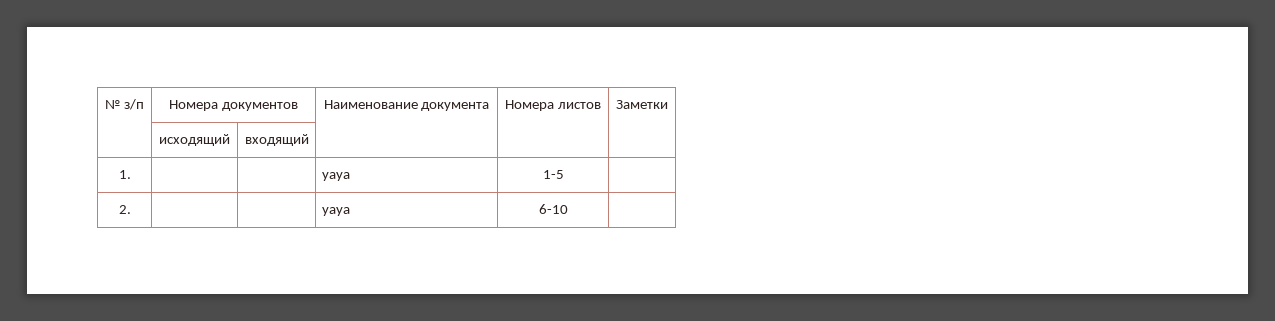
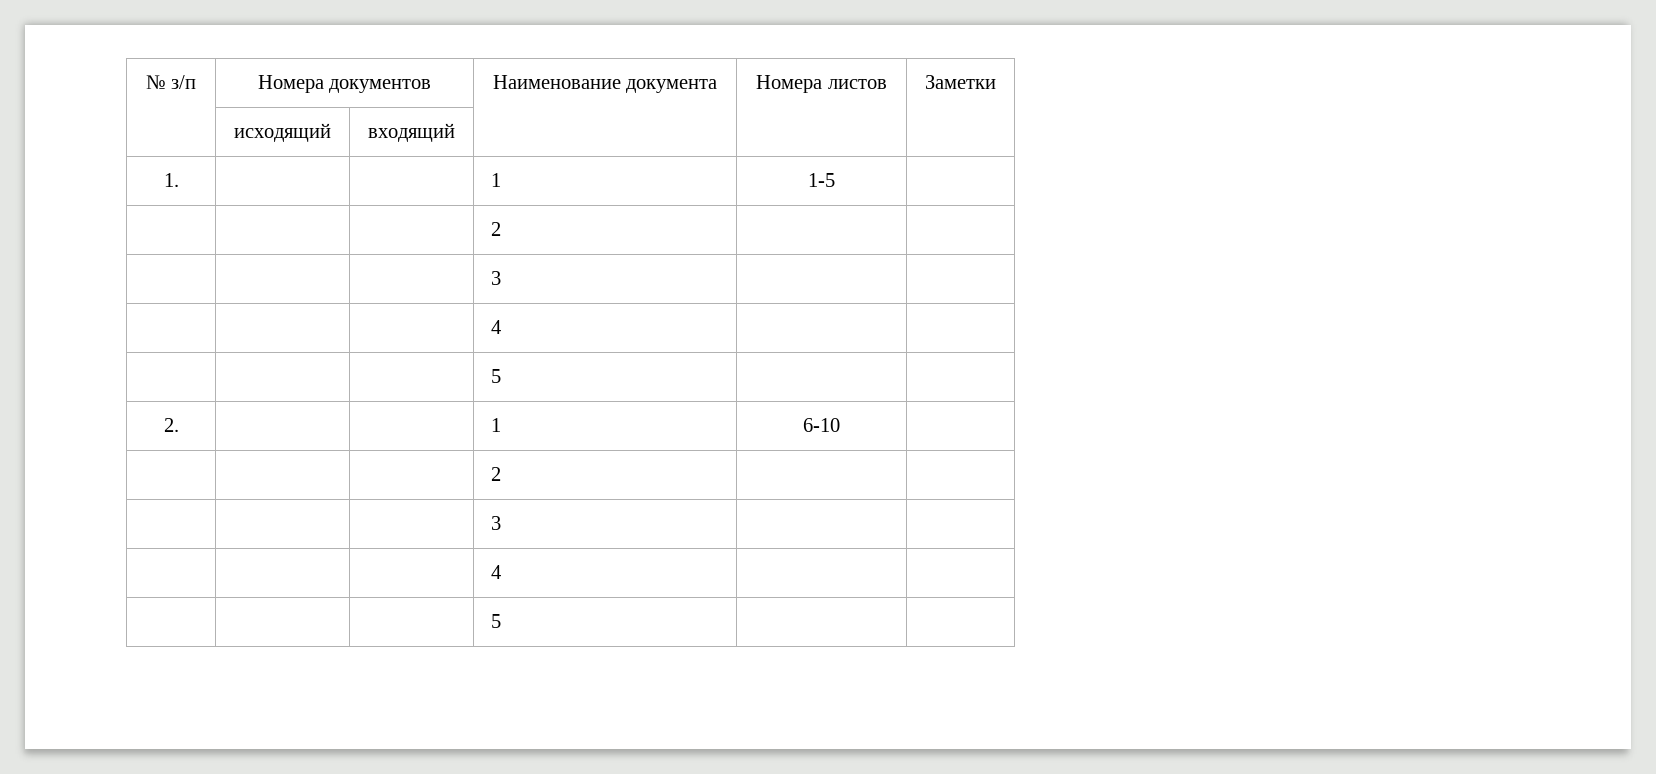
- 1. | | | уауа | 1-5 |
+ 1. | | | 1 | 1-5 |
+ | | | 2 | |
+ | | | 3 | |
+ | | | 4 | |
+ | | | 5 | |
- 2. | | | уауа | 6-10 |
+ 2. | | | 1 | 6-10 |
+ | | | 2 | |
+ | | | 3 | |
+ | | | 4 | |
+ | | | 5 | |

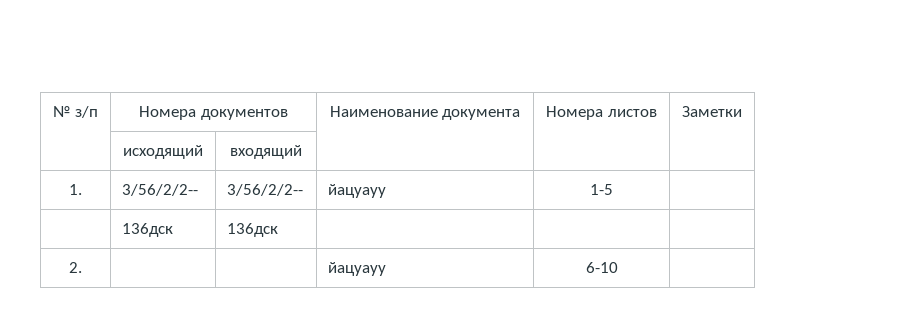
- 1. | | | 1 | 1-5 |
- | | | 2 | |
- | | | 3 | |
- | | | 4 | |
- | | | 5 | |
+ 1. | 3/56/2/2-- | 3/56/2/2-- | йацуауу | 1-5 |
+ | 136дск | 136дск | | |
- 2. | | | 1 | 6-10 |
- | | | 2 | |
- | | | 3 | |
- | | | 4 | |
- | | | 5 | |
+ 2. | | | йацуауу | 6-10 |

